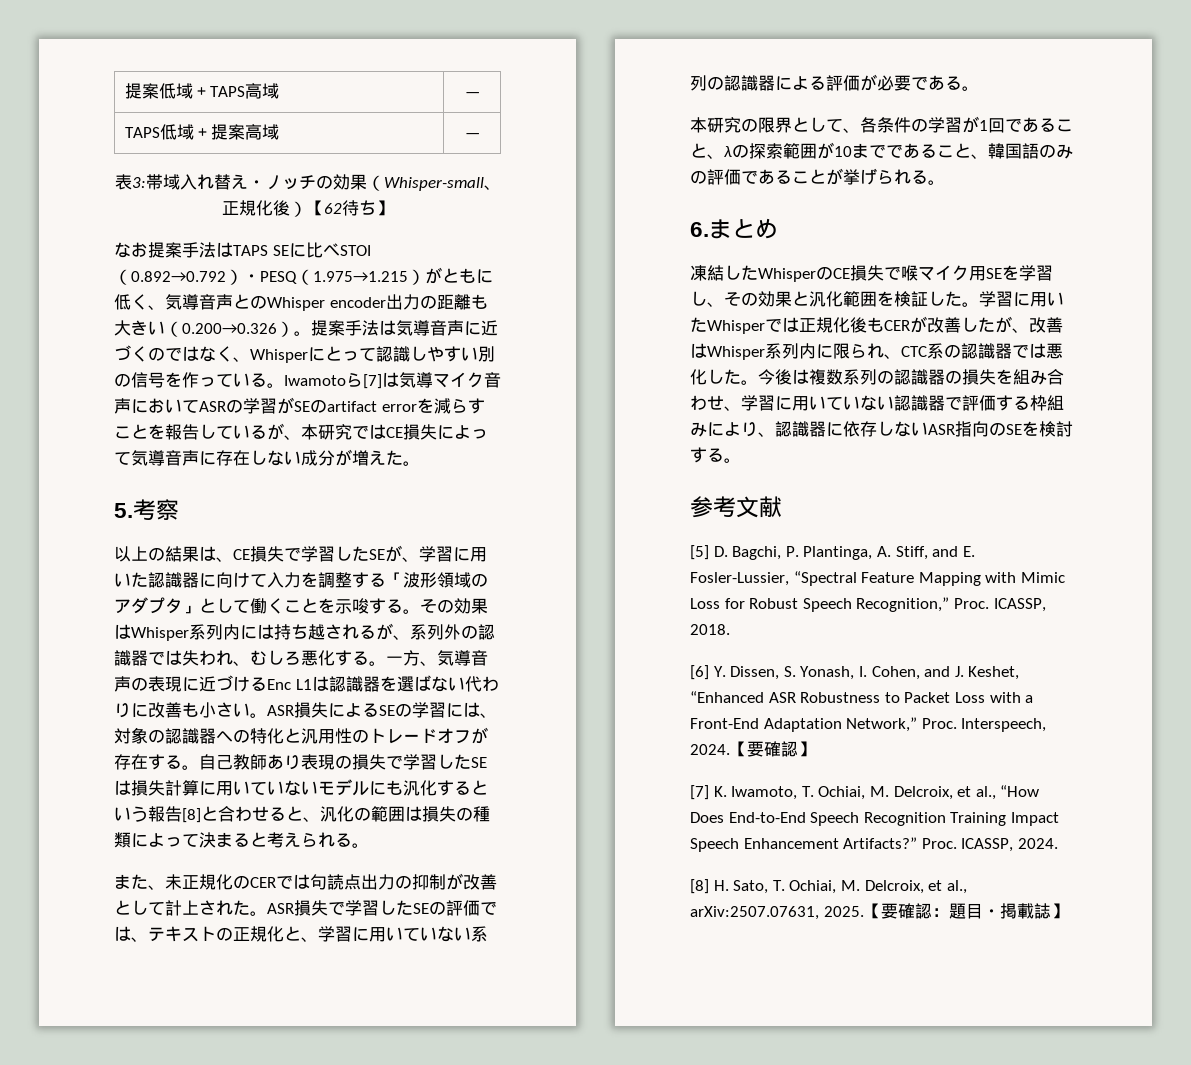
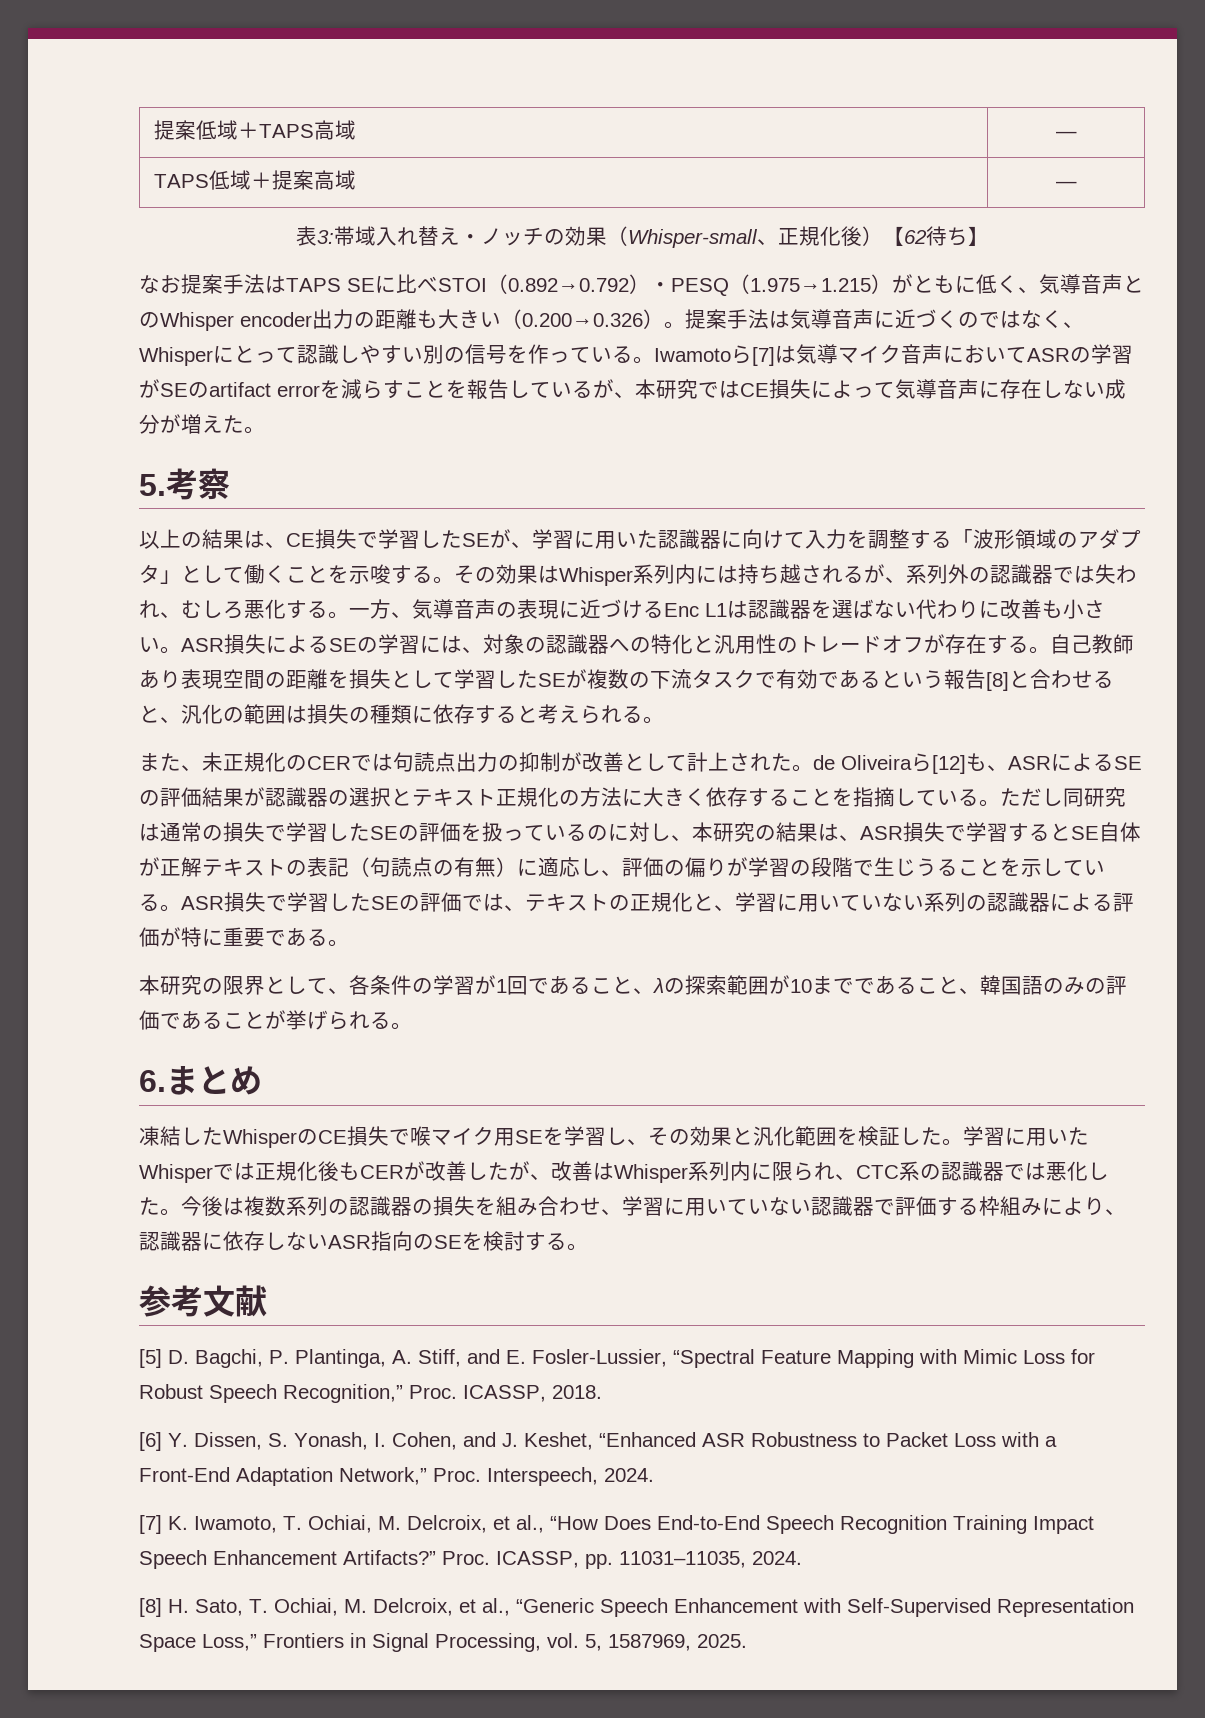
- 自己教師あり表現の損失で学習したSEは損失計算に用いていないモデルにも汎化するという報告[8]と合わせると、汎化の範囲は損失の種類によって決まると考えられる。
+ 自己教師あり表現空間の距離を損失として学習したSEが複数の下流タスクで有効であるという報告[8]と合わせると、汎化の範囲は損失の種類に依存すると考えられる。
- また、未正規化のCERでは句読点出力の抑制が改善として計上された。
+ また、未正規化のCERでは句読点出力の抑制が改善として計上された。de Oliveiraら[12]も、ASRによるSEの評価結果が認識器の選択とテキスト正規化の方法に大きく依存することを指摘している。ただし同研究は通常の損失で学習したSEの評価を扱っているのに対し、本研究の結果は、ASR損失で学習するとSE自体が正解テキストの表記（句読点の有無）に適応し、評価の偏りが学習の段階で生じうることを示している。
- ASR損失で学習したSEの評価では、テキストの正規化と、学習に用いていない系列の認識器による評価が必要である。
+ ASR損失で学習したSEの評価では、テキストの正規化と、学習に用いていない系列の認識器による評価が特に重要である。
- 【要確認】
- ICASSP, 2024.
+ ICASSP, pp. 11031–11035, 2024.
- [8] H. Sato, T. Ochiai, M. Delcroix, et al., arXiv:2507.07631, 2025.【要確認：題目・掲載誌】
+ [8] H. Sato, T. Ochiai, M. Delcroix, et al., “Generic Speech Enhancement with Self-Supervised Representation Space Loss,” Frontiers in Signal Processing, vol. 5, 1587969, 2025.

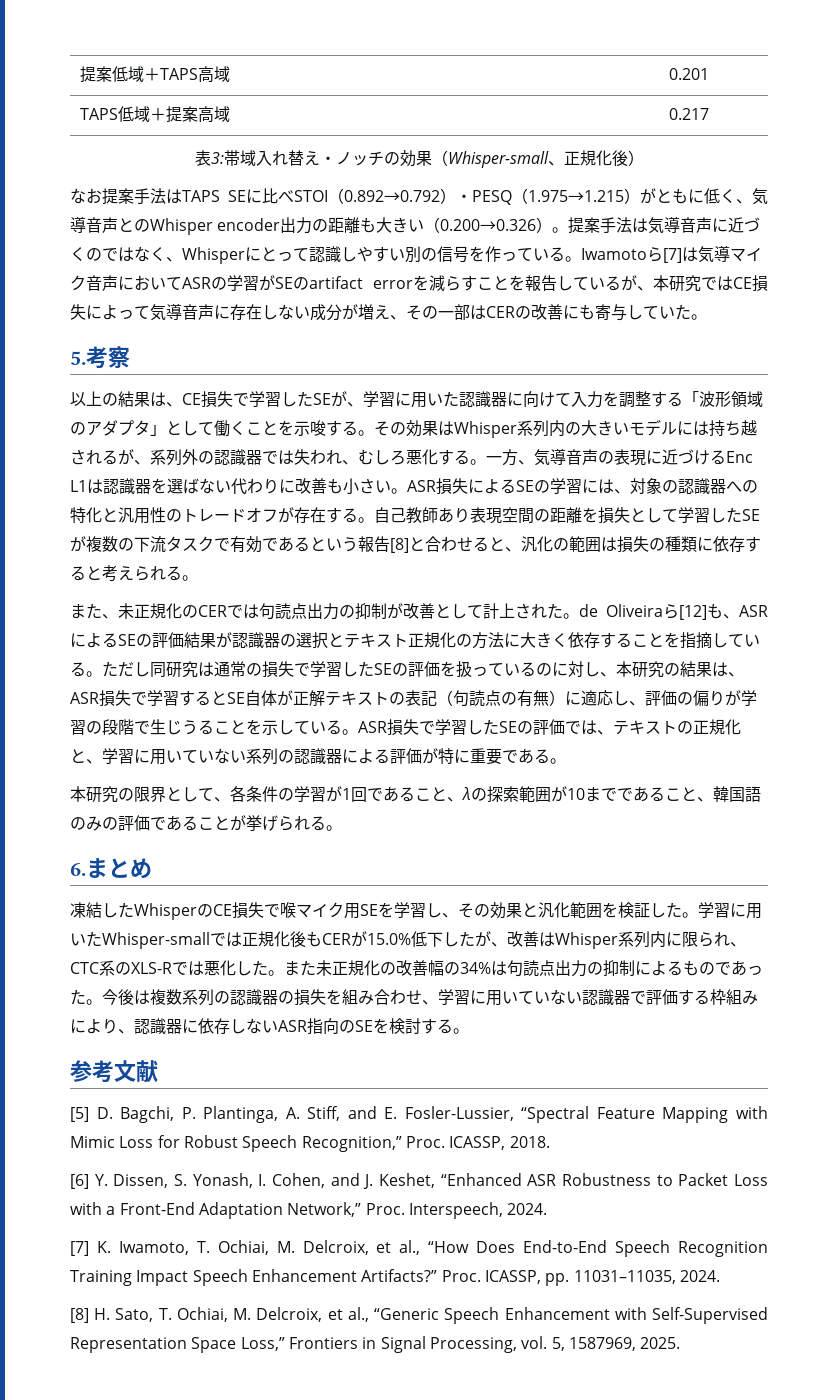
- 提案低域＋TAPS高域 | —
+ 提案低域＋TAPS高域 | 0.201
- TAPS低域＋提案高域 | —
+ TAPS低域＋提案高域 | 0.217
- 表3:帯域入れ替え・ノッチの効果（Whisper-small、正規化後）【62待ち】
+ 表3:帯域入れ替え・ノッチの効果（Whisper-small、正規化後）
- Iwamotoら[7]は気導マイク音声においてASRの学習がSEのartifact errorを減らすことを報告しているが、本研究ではCE損失によって気導音声に存在しない成分が増えた。
+ Iwamotoら[7]は気導マイク音声においてASRの学習がSEのartifact errorを減らすことを報告しているが、本研究ではCE損失によって気導音声に存在しない成分が増え、その一部はCERの改善にも寄与していた。
- その効果はWhisper系列内には持ち越されるが、系列外の認識器では失われ、むしろ悪化する。
+ その効果はWhisper系列内の大きいモデルには持ち越されるが、系列外の認識器では失われ、むしろ悪化する。
- 学習に用いたWhisperでは正規化後もCERが改善したが、改善はWhisper系列内に限られ、CTC系の認識器では悪化した。
+ 学習に用いたWhisper-smallでは正規化後もCERが15.0%低下したが、改善はWhisper系列内に限られ、CTC系のXLS-Rでは悪化した。
+ また未正規化の改善幅の34%は句読点出力の抑制によるものであった。

